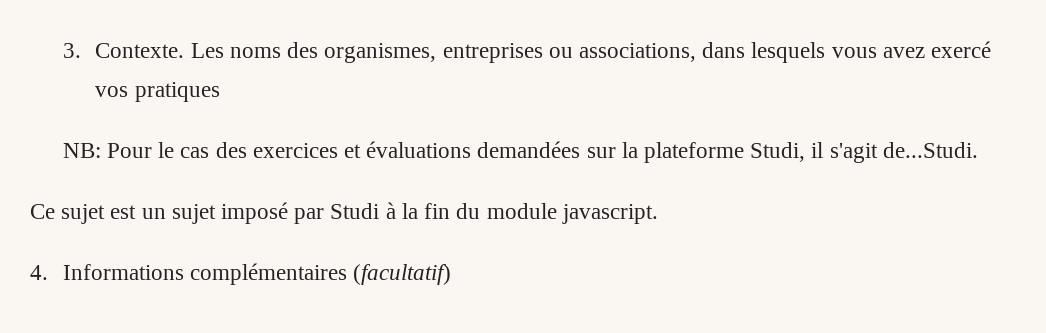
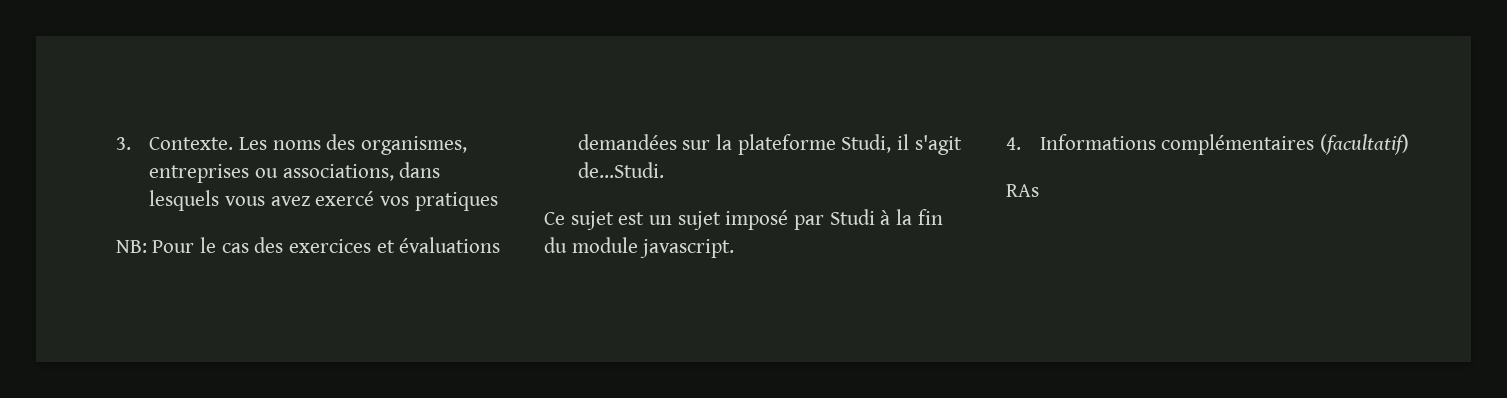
+ RAs

